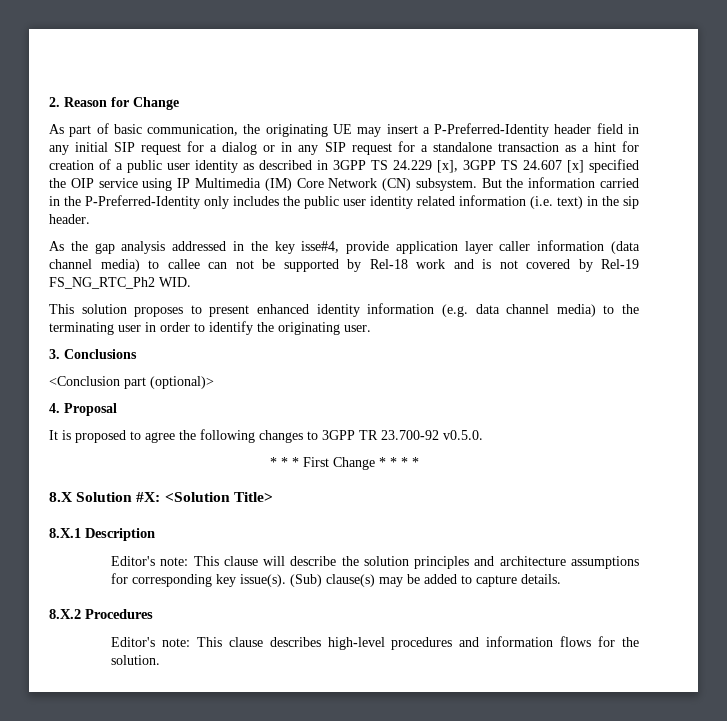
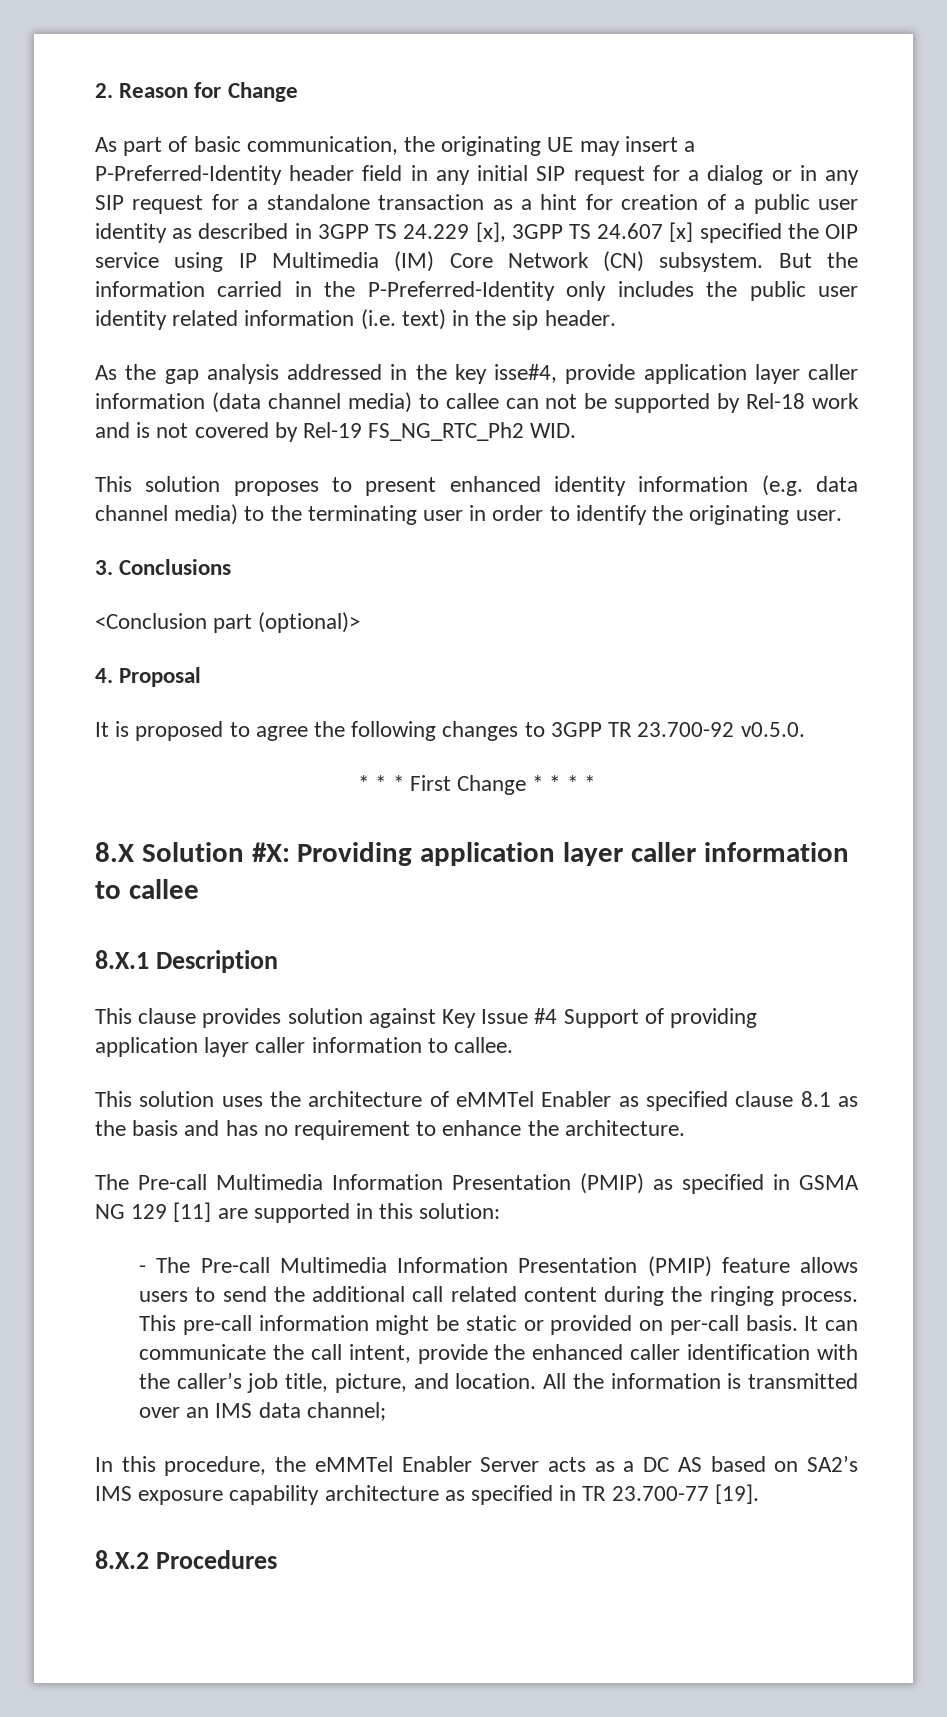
- 8.X Solution #X: <Solution Title>
+ 8.X Solution #X: Providing application layer caller information to callee
  8.X.1 Description
- Editor's note: This clause will describe the solution principles and architecture assumptions for corresponding key issue(s). (Sub) clause(s) may be added to capture details.
+ This clause provides solution against Key Issue #4 Support of providing application layer caller information to callee.
+ This solution uses the architecture of eMMTel Enabler as specified clause 8.1 as the basis and has no requirement to enhance the architecture.
+ The Pre-call Multimedia Information Presentation (PMIP) as specified in GSMA NG 129 [11] are supported in this solution:
+ - The Pre-call Multimedia Information Presentation (PMIP) feature allows users to send the additional call related content during the ringing process. This pre-call information might be static or provided on per-call basis. It can communicate the call intent, provide the enhanced caller identification with the caller’s job title, picture, and location. All the information is transmitted over an IMS data channel;
+ In this procedure, the eMMTel Enabler Server acts as a DC AS based on SA2’s IMS exposure capability architecture as specified in TR 23.700-77 [19].
  8.X.2 Procedures
- Editor's note: This clause describes high-level procedures and information flows for the solution.

